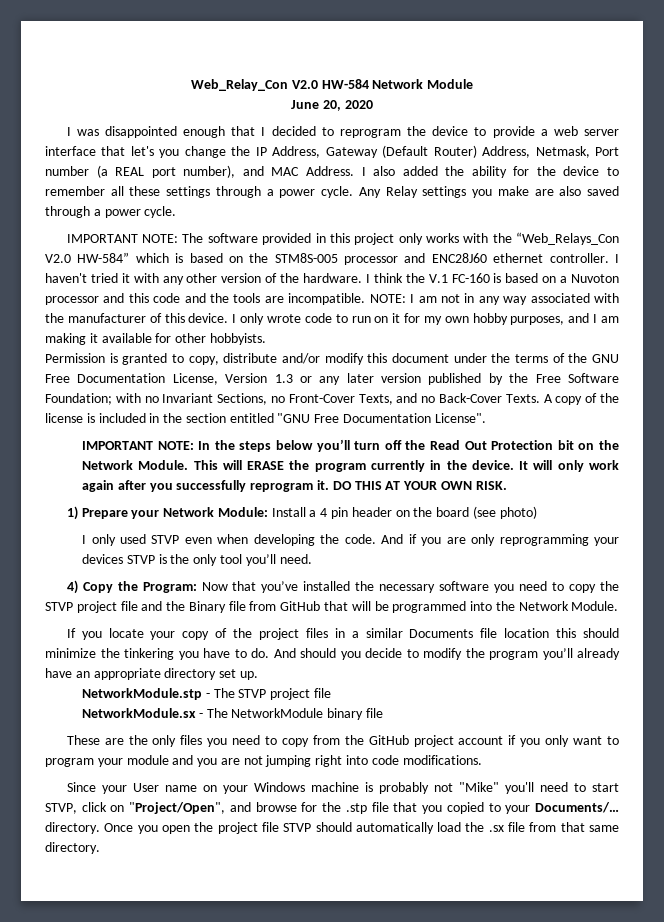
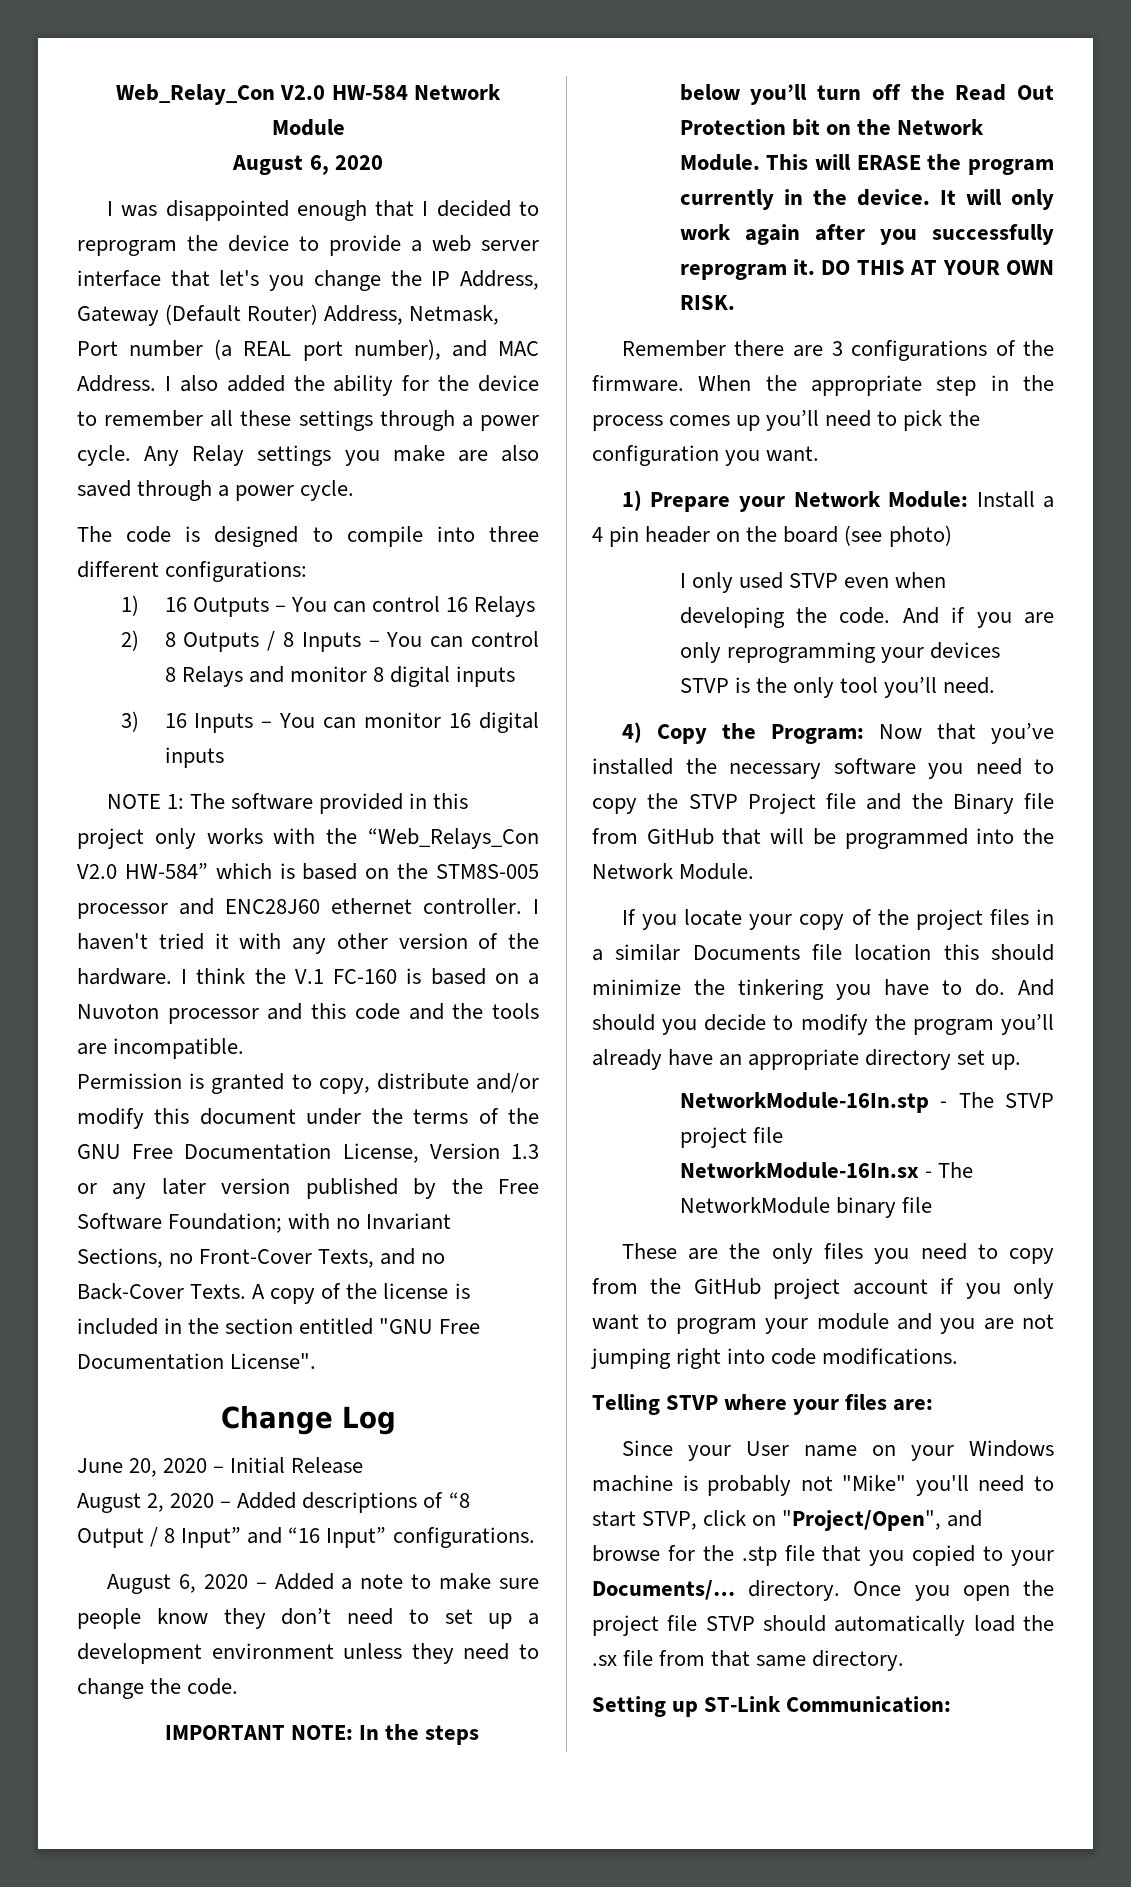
  Web_Relay_Con V2.0 HW-584 Network Module
- June 20, 2020
+ August 6, 2020
- IMPORTANT NOTE: The software provided in this project only works with the “Web_Relays_Con V2.0 HW-584” which is based on the STM8S-005 processor and ENC28J60 ethernet controller.
+ The code is designed to compile into three different configurations:
+ 1) 16 Outputs – You can control 16 Relays
+ 2) 8 Outputs / 8 Inputs – You can control 8 Relays and monitor 8 digital inputs
+ 3) 16 Inputs – You can monitor 16 digital inputs
+ NOTE 1: The software provided in this project only works with the “Web_Relays_Con V2.0 HW-584” which is based on the STM8S-005 processor and ENC28J60 ethernet controller.
- NOTE: I am not in any way associated with the manufacturer of this device. I only wrote code to run on it for my own hobby purposes, and I am making it available for other hobbyists.
+ Change Log
+ June 20, 2020 – Initial Release
+ August 2, 2020 – Added descriptions of “8 Output / 8 Input” and “16 Input” configurations.
+ August 6, 2020 – Added a note to make sure people know they don’t need to set up a development environment unless they need to change the code.
+ Remember there are 3 configurations of the firmware. When the appropriate step in the process comes up you’ll need to pick the configuration you want.
- 4) Copy the Program: Now that you’ve installed the necessary software you need to copy the STVP project file and the Binary file from GitHub that will be programmed into the Network Module.
+ 4) Copy the Program: Now that you’ve installed the necessary software you need to copy the STVP Project file and the Binary file from GitHub that will be programmed into the Network Module.
- NetworkModule.stp - The STVP project file
+ NetworkModule-16In.stp - The STVP project file
- NetworkModule.sx - The NetworkModule binary file
+ NetworkModule-16In.sx - The NetworkModule binary file
+ Telling STVP where your files are:
+ Setting up ST-Link Communication:

